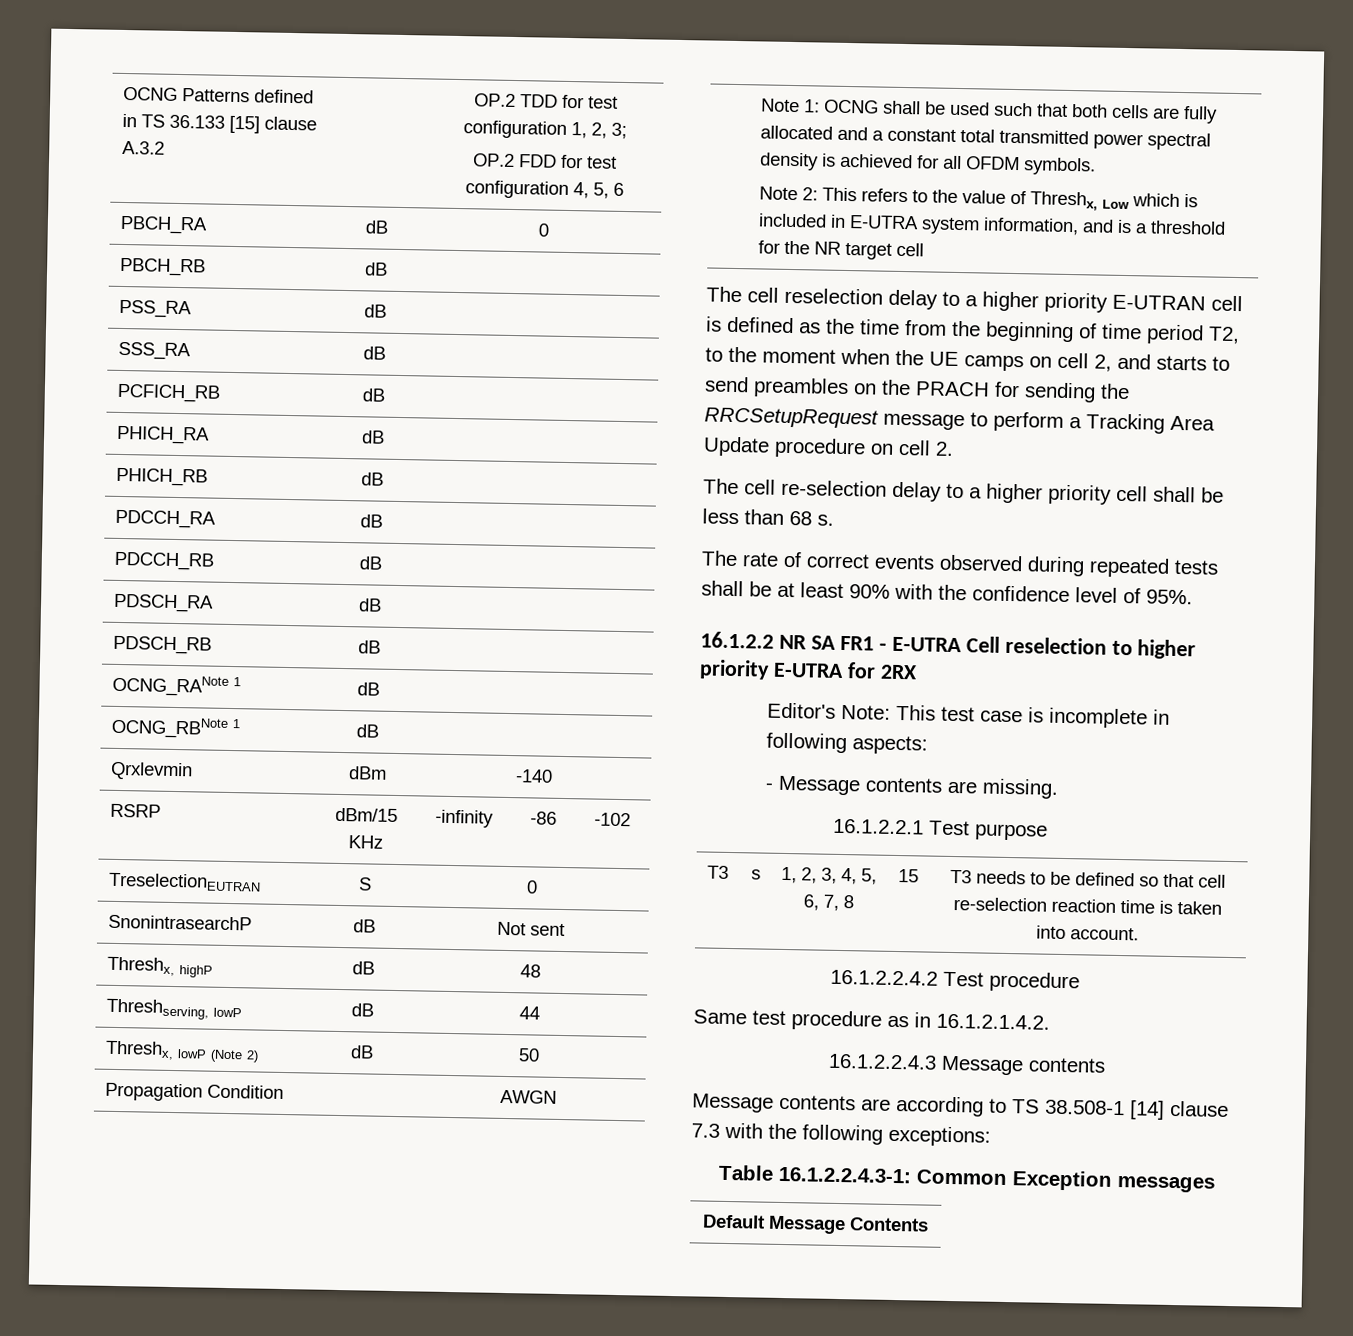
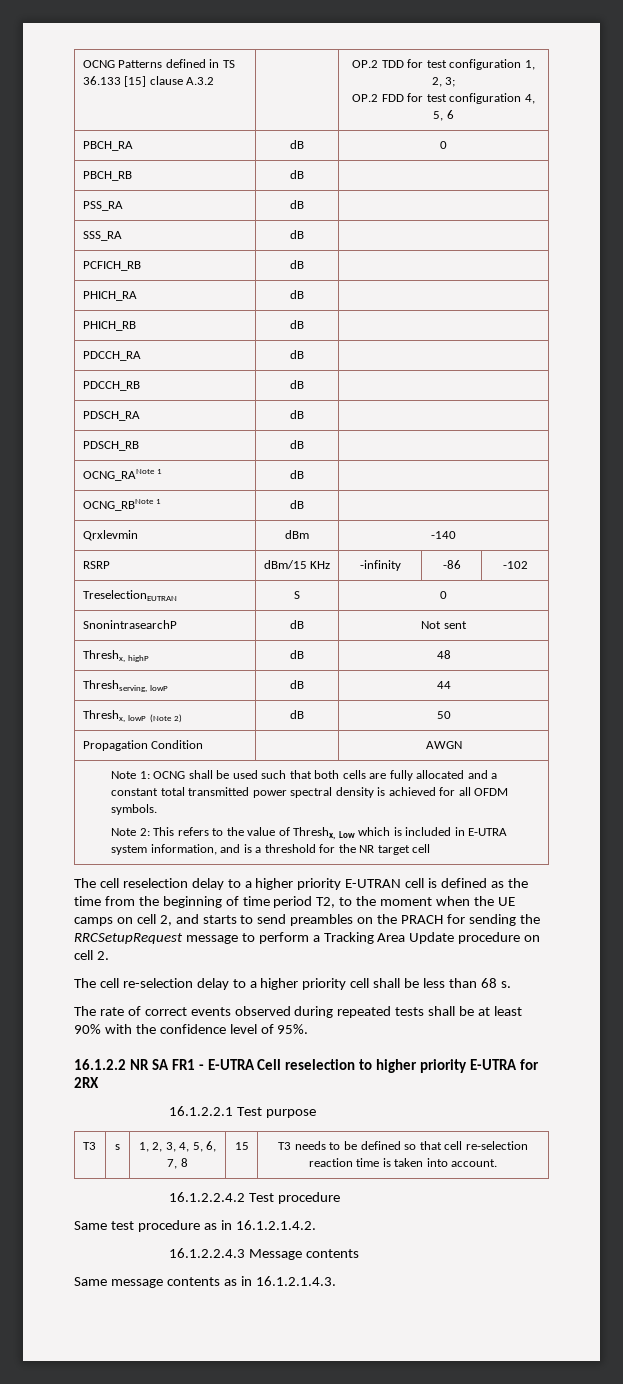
- Editor's Note: This test case is incomplete in following aspects:
- - Message contents are missing.
- Message contents are according to TS 38.508-1 [14] clause 7.3 with the following exceptions:
- Table 16.1.2.2.4.3-1: Common Exception messages
- Default Message Contents
+ Same message contents as in 16.1.2.1.4.3.

